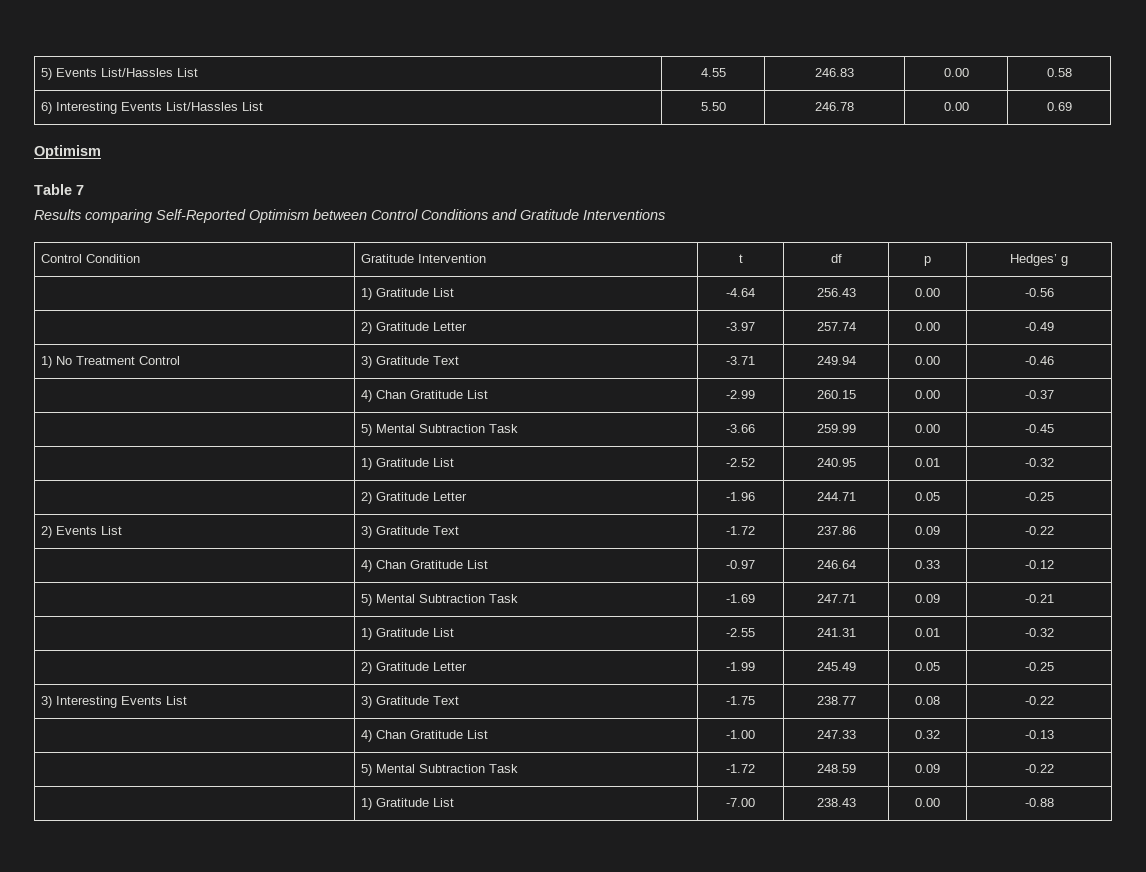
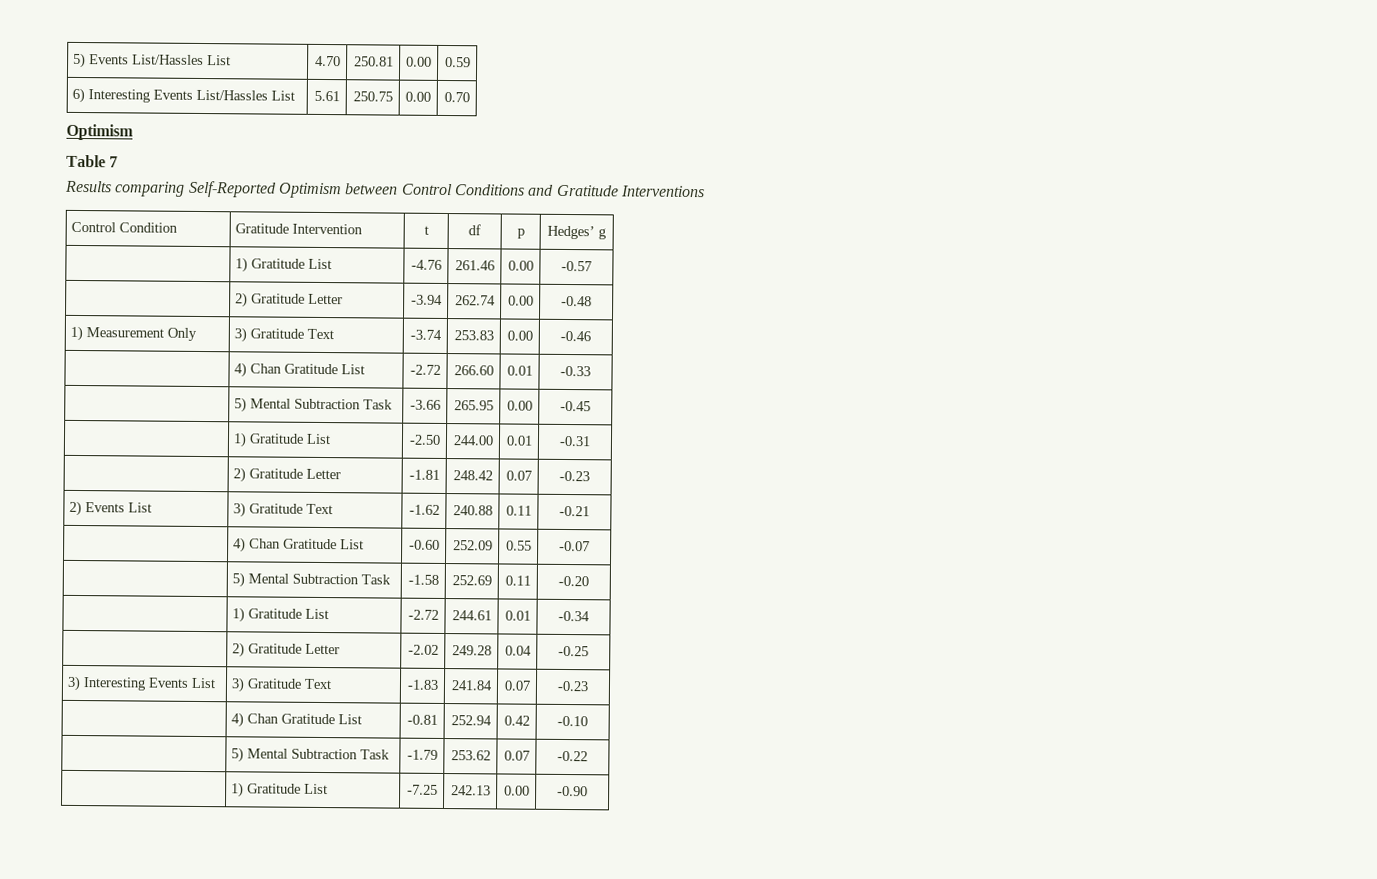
- 5) Events List/Hassles List | 4.55 | 246.83 | 0.00 | 0.58
+ 5) Events List/Hassles List | 4.70 | 250.81 | 0.00 | 0.59
- 6) Interesting Events List/Hassles List | 5.50 | 246.78 | 0.00 | 0.69
+ 6) Interesting Events List/Hassles List | 5.61 | 250.75 | 0.00 | 0.70
- | 1) Gratitude List | -4.64 | 256.43 | 0.00 | -0.56
- | 2) Gratitude Letter | -3.97 | 257.74 | 0.00 | -0.49
- 1) No Treatment Control | 3) Gratitude Text | -3.71 | 249.94 | 0.00 | -0.46
+ | 1) Gratitude List | -4.76 | 261.46 | 0.00 | -0.57
+ | 2) Gratitude Letter | -3.94 | 262.74 | 0.00 | -0.48
+ 1) Measurement Only | 3) Gratitude Text | -3.74 | 253.83 | 0.00 | -0.46
- | 4) Chan Gratitude List | -2.99 | 260.15 | 0.00 | -0.37
+ | 4) Chan Gratitude List | -2.72 | 266.60 | 0.01 | -0.33
- | 5) Mental Subtraction Task | -3.66 | 259.99 | 0.00 | -0.45
+ | 5) Mental Subtraction Task | -3.66 | 265.95 | 0.00 | -0.45
- | 1) Gratitude List | -2.52 | 240.95 | 0.01 | -0.32
- | 2) Gratitude Letter | -1.96 | 244.71 | 0.05 | -0.25
+ | 1) Gratitude List | -2.50 | 244.00 | 0.01 | -0.31
+ | 2) Gratitude Letter | -1.81 | 248.42 | 0.07 | -0.23
- 2) Events List | 3) Gratitude Text | -1.72 | 237.86 | 0.09 | -0.22
- | 4) Chan Gratitude List | -0.97 | 246.64 | 0.33 | -0.12
- | 5) Mental Subtraction Task | -1.69 | 247.71 | 0.09 | -0.21
- | 1) Gratitude List | -2.55 | 241.31 | 0.01 | -0.32
- | 2) Gratitude Letter | -1.99 | 245.49 | 0.05 | -0.25
+ 2) Events List | 3) Gratitude Text | -1.62 | 240.88 | 0.11 | -0.21
+ | 4) Chan Gratitude List | -0.60 | 252.09 | 0.55 | -0.07
+ | 5) Mental Subtraction Task | -1.58 | 252.69 | 0.11 | -0.20
+ | 1) Gratitude List | -2.72 | 244.61 | 0.01 | -0.34
+ | 2) Gratitude Letter | -2.02 | 249.28 | 0.04 | -0.25
- 3) Interesting Events List | 3) Gratitude Text | -1.75 | 238.77 | 0.08 | -0.22
- | 4) Chan Gratitude List | -1.00 | 247.33 | 0.32 | -0.13
- | 5) Mental Subtraction Task | -1.72 | 248.59 | 0.09 | -0.22
+ 3) Interesting Events List | 3) Gratitude Text | -1.83 | 241.84 | 0.07 | -0.23
+ | 4) Chan Gratitude List | -0.81 | 252.94 | 0.42 | -0.10
+ | 5) Mental Subtraction Task | -1.79 | 253.62 | 0.07 | -0.22
- | 1) Gratitude List | -7.00 | 238.43 | 0.00 | -0.88
+ | 1) Gratitude List | -7.25 | 242.13 | 0.00 | -0.90

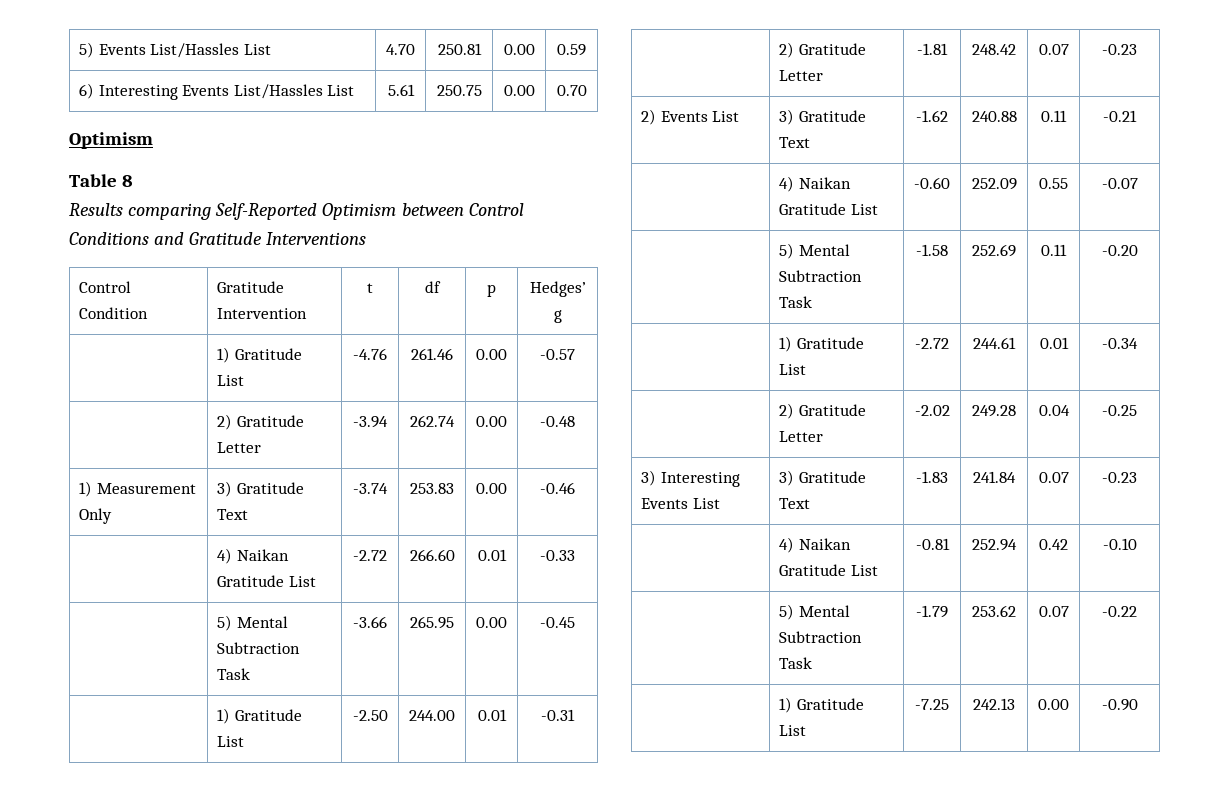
- Table 7
+ Table 8
- | 4) Chan Gratitude List | -2.72 | 266.60 | 0.01 | -0.33
+ | 4) Naikan Gratitude List | -2.72 | 266.60 | 0.01 | -0.33
- | 4) Chan Gratitude List | -0.60 | 252.09 | 0.55 | -0.07
+ | 4) Naikan Gratitude List | -0.60 | 252.09 | 0.55 | -0.07
- | 4) Chan Gratitude List | -0.81 | 252.94 | 0.42 | -0.10
+ | 4) Naikan Gratitude List | -0.81 | 252.94 | 0.42 | -0.10

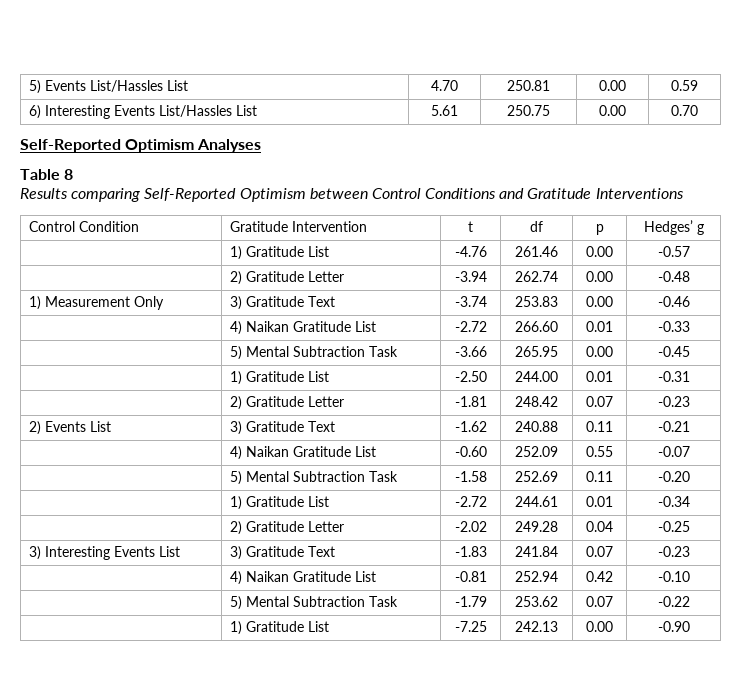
  6) Interesting Events List/Hassles List | 5.61 | 250.75 | 0.00 | 0.70
- Optimism
+ Self-Reported Optimism Analyses

